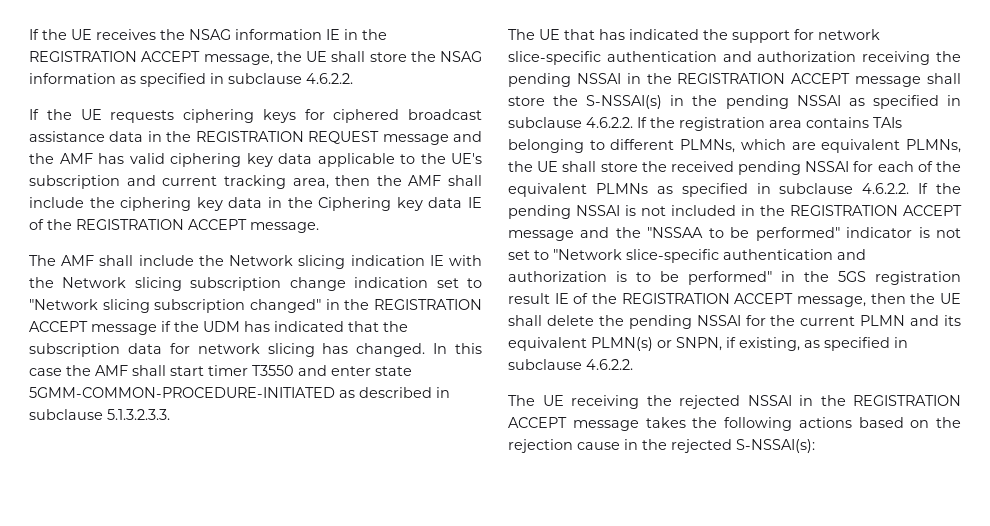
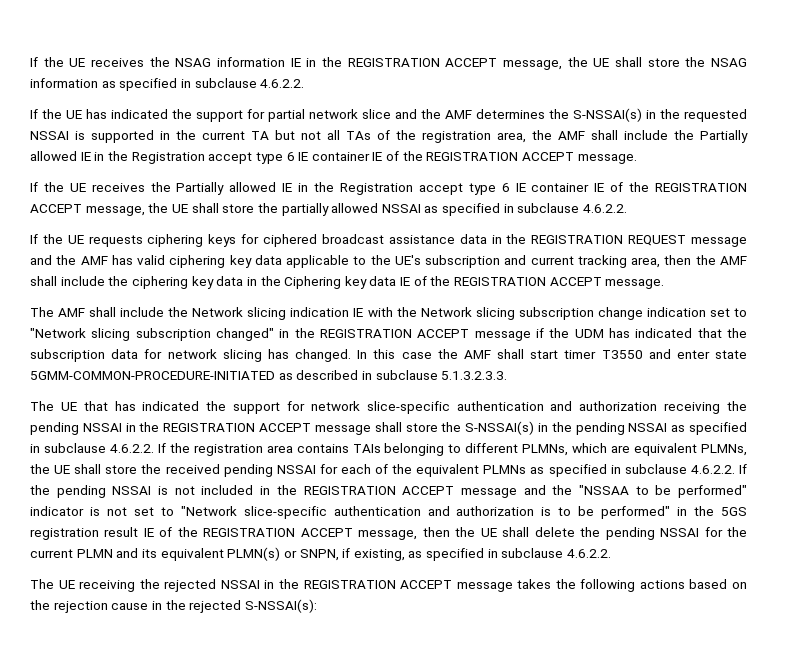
+ If the UE has indicated the support for partial network slice and the AMF determines the S-NSSAI(s) in the requested NSSAI is supported in the current TA but not all TAs of the registration area, the AMF shall include the Partially allowed IE in the Registration accept type 6 IE container IE of the REGISTRATION ACCEPT message.
+ If the UE receives the Partially allowed IE in the Registration accept type 6 IE container IE of the REGISTRATION ACCEPT message, the UE shall store the partially allowed NSSAI as specified in subclause 4.6.2.2.

